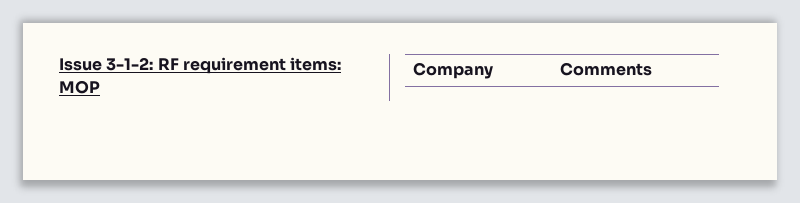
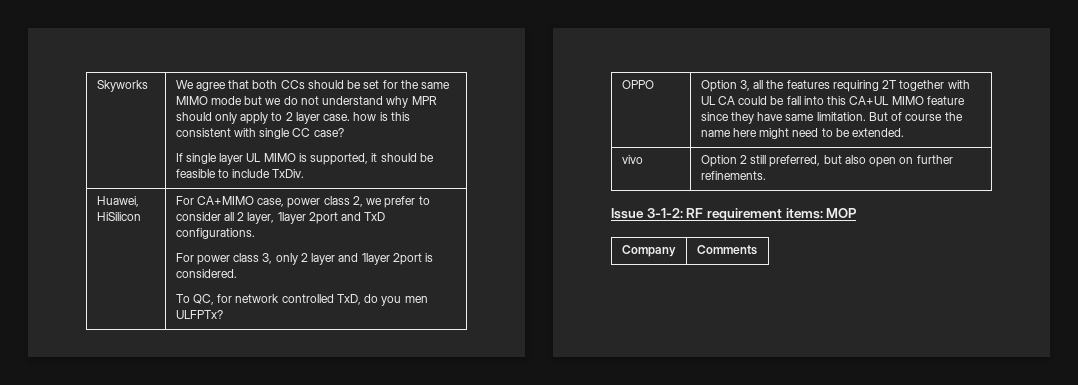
+ Skyworks | We agree that both CCs should be set for the same MIMO mode but we do not understand why MPR should only apply to 2 layer case. how is this consistent with single CC case?
+ If single layer UL MIMO is supported, it should be feasible to include TxDiv.
+ Huawei, HiSilicon | For CA+MIMO case, power class 2, we prefer to consider all 2 layer, 1layer 2port and TxD configurations.
+ For power class 3, only 2 layer and 1layer 2port is considered.
+ To QC, for network controlled TxD, do you men ULFPTx?
+ OPPO | Option 3, all the features requiring 2T together with UL CA could be fall into this CA+UL MIMO feature since they have same limitation. But of course the name here might need to be extended.
+ vivo | Option 2 still preferred, but also open on further refinements.

